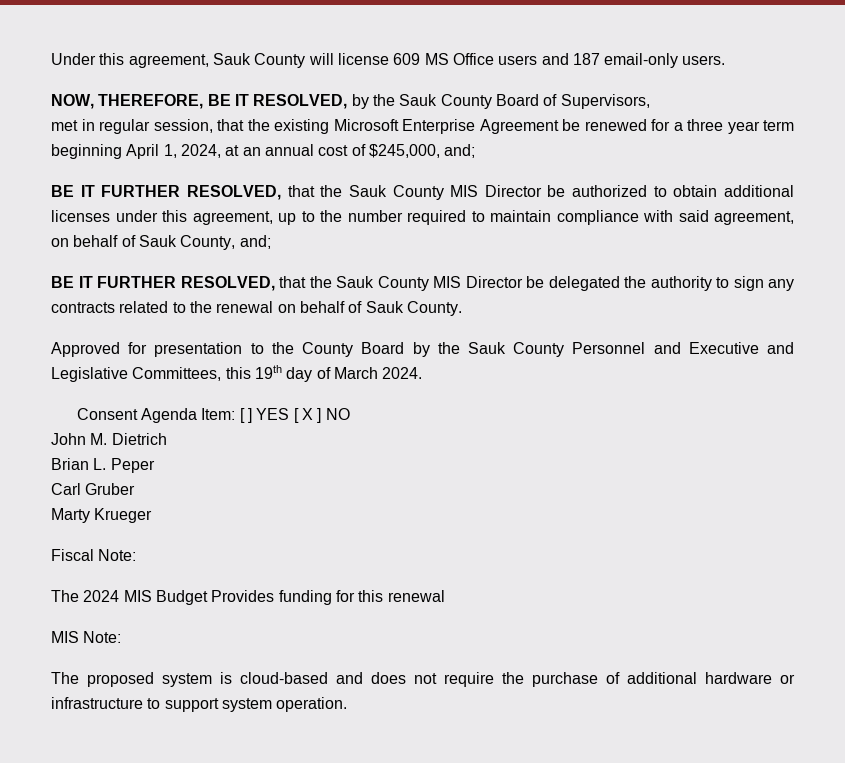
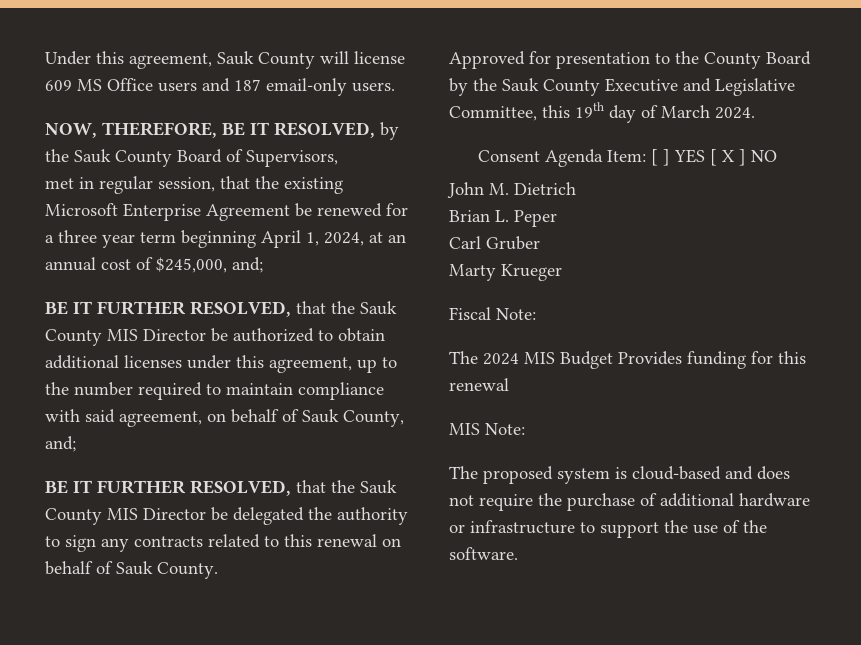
- BE IT FURTHER RESOLVED, that the Sauk County MIS Director be delegated the authority to sign any contracts related to the renewal on behalf of Sauk County.
+ BE IT FURTHER RESOLVED, that the Sauk County MIS Director be delegated the authority to sign any contracts related to this renewal on behalf of Sauk County.
- Approved for presentation to the County Board by the Sauk County Personnel and Executive and Legislative Committees, this 19th day of March 2024.
+ Approved for presentation to the County Board by the Sauk County Executive and Legislative Committee, this 19th day of March 2024.
- The proposed system is cloud-based and does not require the purchase of additional hardware or infrastructure to support system operation.
+ The proposed system is cloud-based and does not require the purchase of additional hardware or infrastructure to support the use of the software.

